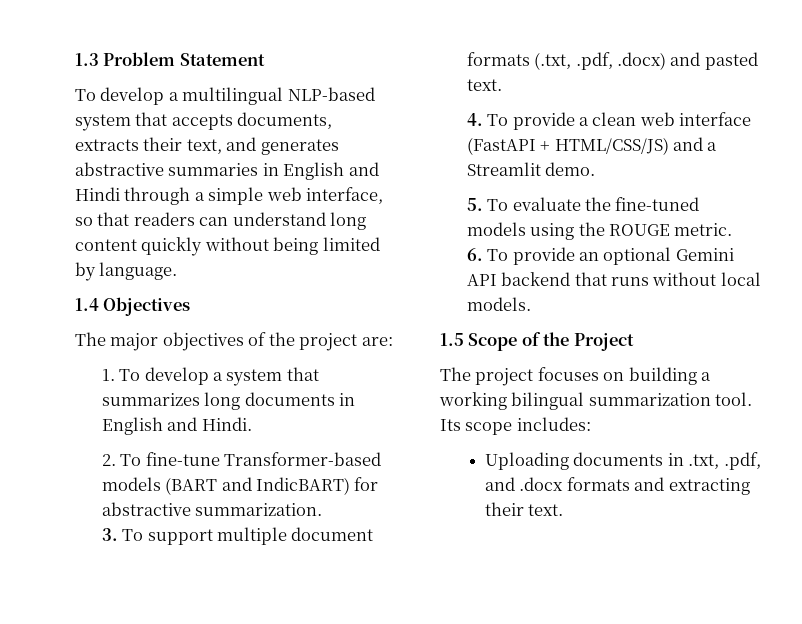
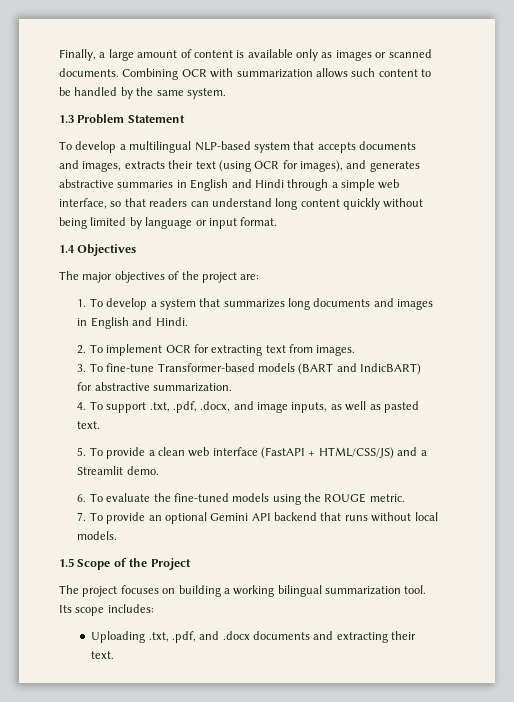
+ Finally, a large amount of content is available only as images or scanned documents. Combining OCR with summarization allows such content to be handled by the same system.
- To develop a multilingual NLP-based system that accepts documents, extracts their text, and generates abstractive summaries in English and Hindi through a simple web interface, so that readers can understand long content quickly without being limited by language.
+ To develop a multilingual NLP-based system that accepts documents and images, extracts their text (using OCR for images), and generates abstractive summaries in English and Hindi through a simple web interface, so that readers can understand long content quickly without being limited by language or input format.
- 1. To develop a system that summarizes long documents in English and Hindi.
+ 1. To develop a system that summarizes long documents and images in English and Hindi.
- 2. To fine-tune Transformer-based models (BART and IndicBART) for abstractive summarization.
+ 2. To implement OCR for extracting text from images.
+ 3. To fine-tune Transformer-based models (BART and IndicBART) for abstractive summarization.
- 3. To support multiple document formats (.txt, .pdf, .docx) and pasted text.
+ 4. To support .txt, .pdf, .docx, and image inputs, as well as pasted text.
- 4. To provide a clean web interface (FastAPI + HTML/CSS/JS) and a Streamlit demo.
+ 5. To provide a clean web interface (FastAPI + HTML/CSS/JS) and a Streamlit demo.
- 5. To evaluate the fine-tuned models using the ROUGE metric.
+ 6. To evaluate the fine-tuned models using the ROUGE metric.
- 6. To provide an optional Gemini API backend that runs without local models.
+ 7. To provide an optional Gemini API backend that runs without local models.
- Uploading documents in .txt, .pdf, and .docx formats and extracting their text.
+ Uploading .txt, .pdf, and .docx documents and extracting their text.

